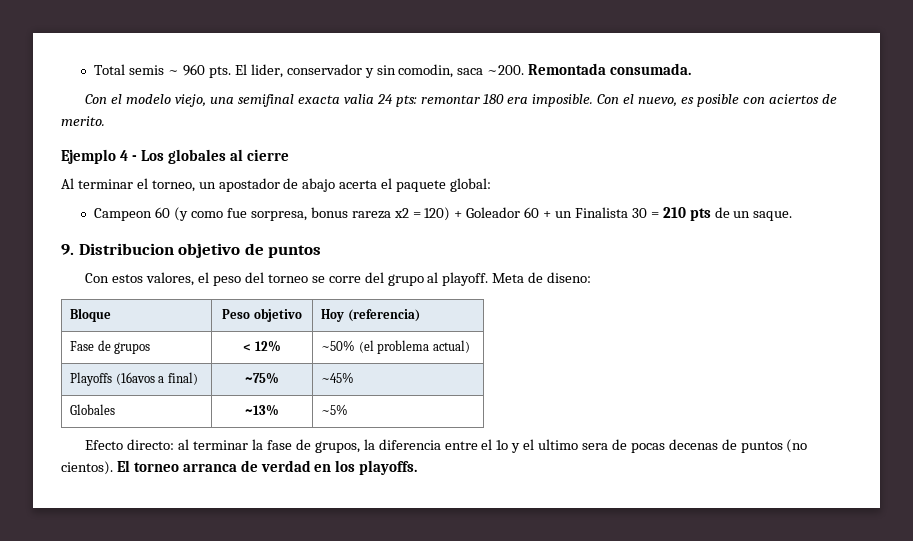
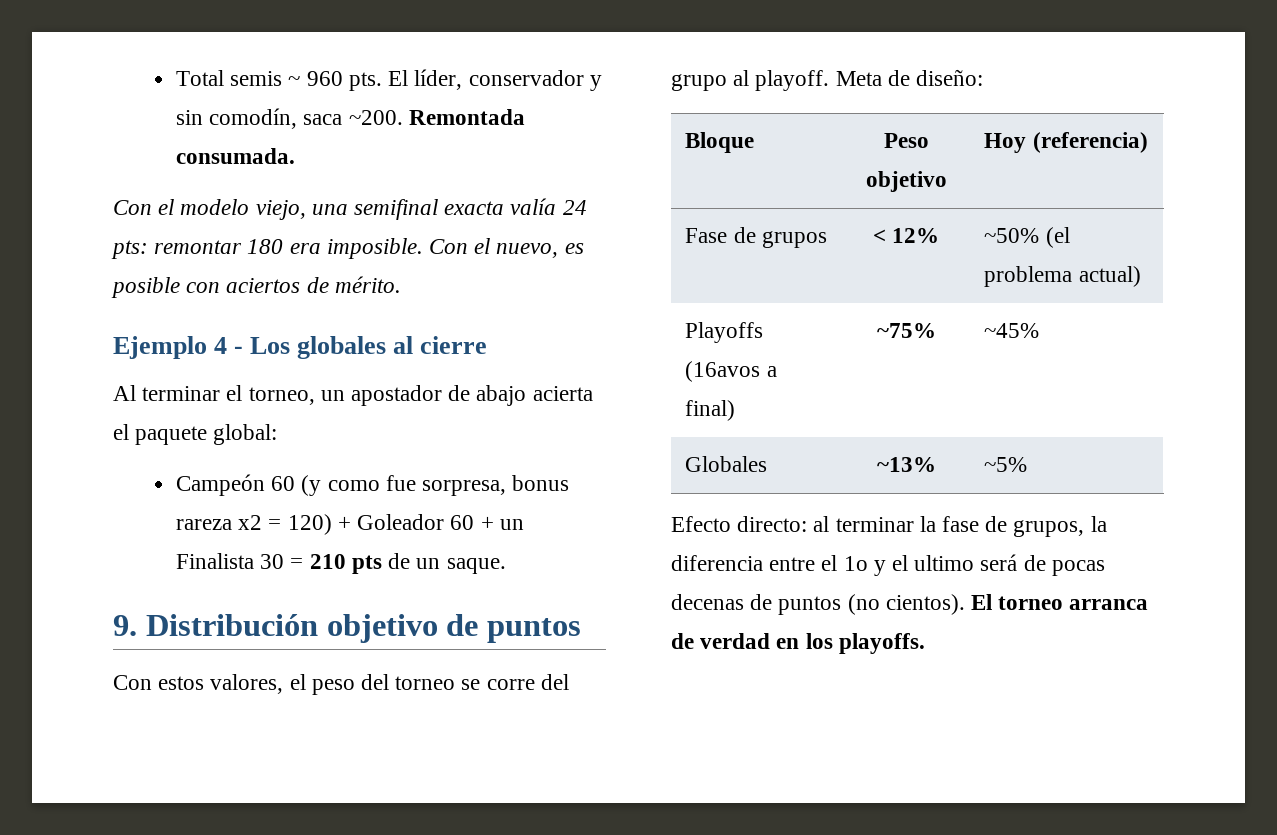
- El lider, conservador y sin comodin, saca ~200.
+ El líder, conservador y sin comodín, saca ~200.
- Con el modelo viejo, una semifinal exacta valia 24 pts: remontar 180 era imposible.
+ Con el modelo viejo, una semifinal exacta valía 24 pts: remontar 180 era imposible.
- Con el nuevo, es posible con aciertos de merito.
+ Con el nuevo, es posible con aciertos de mérito.
- Al terminar el torneo, un apostador de abajo acerta el paquete global:
+ Al terminar el torneo, un apostador de abajo acierta el paquete global:
- Campeon 60 (y como fue sorpresa, bonus rareza x2 = 120) + Goleador 60 + un Finalista 30 = 210 pts de un saque.
+ Campeón 60 (y como fue sorpresa, bonus rareza x2 = 120) + Goleador 60 + un Finalista 30 = 210 pts de un saque.
- 9. Distribucion objetivo de puntos
+ 9. Distribución objetivo de puntos
- Meta de diseno:
+ Meta de diseño:
- Efecto directo: al terminar la fase de grupos, la diferencia entre el 1o y el ultimo sera de pocas decenas de puntos (no cientos).
+ Efecto directo: al terminar la fase de grupos, la diferencia entre el 1o y el ultimo será de pocas decenas de puntos (no cientos).

